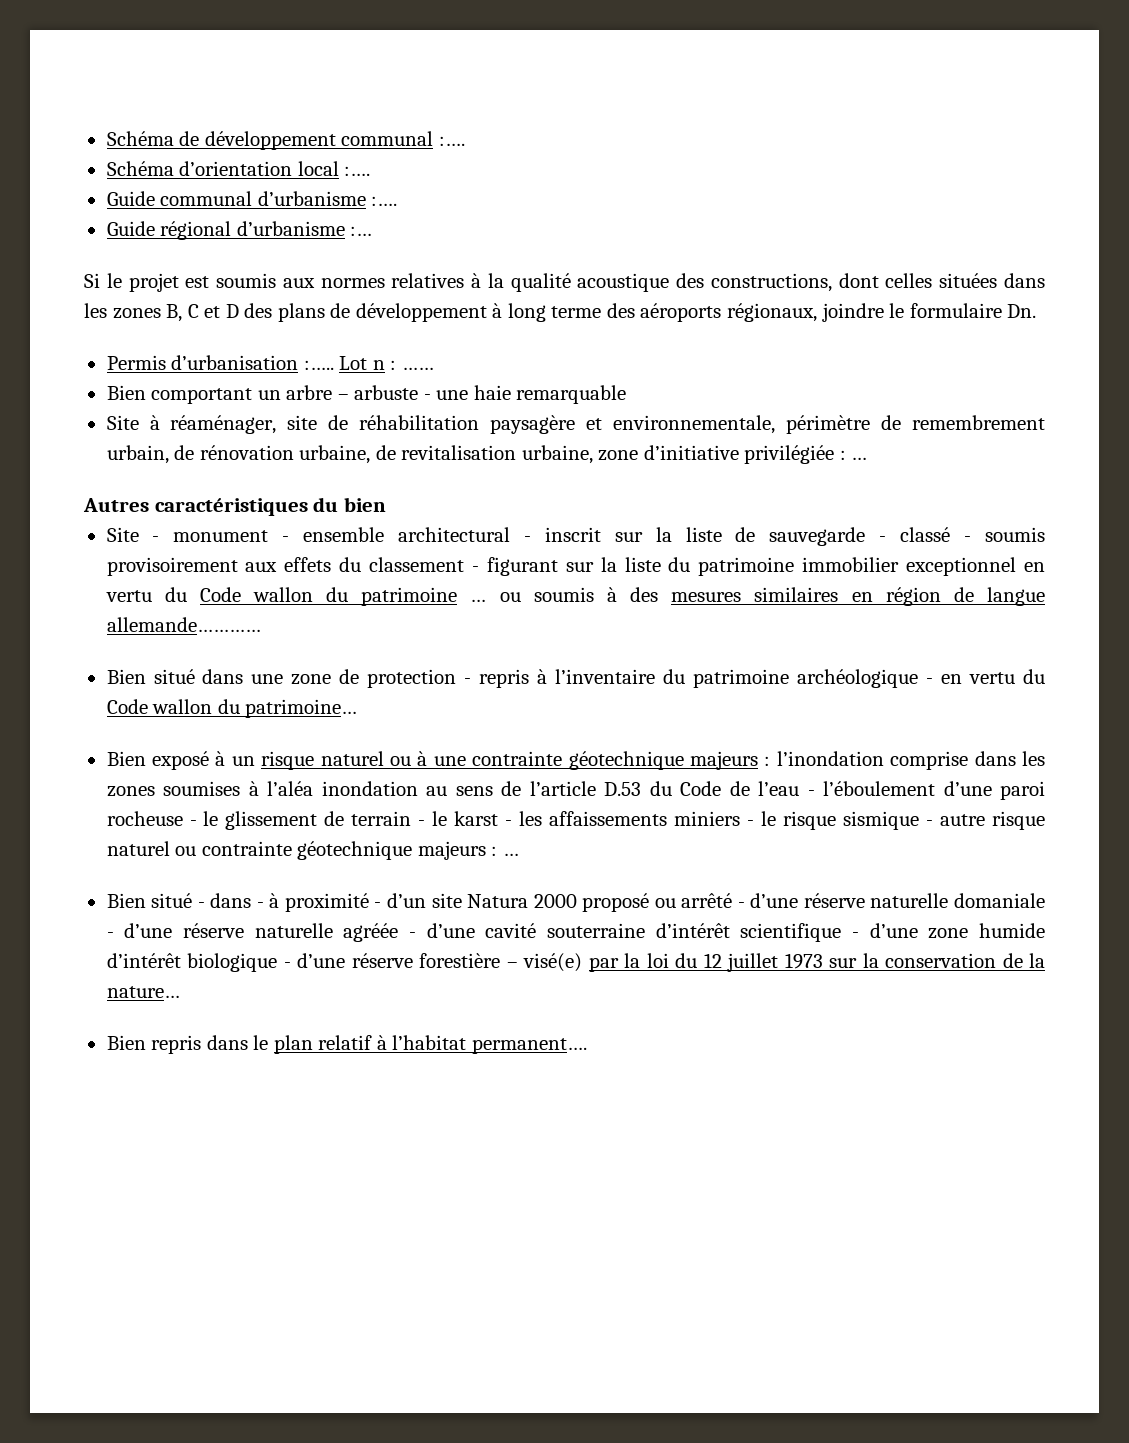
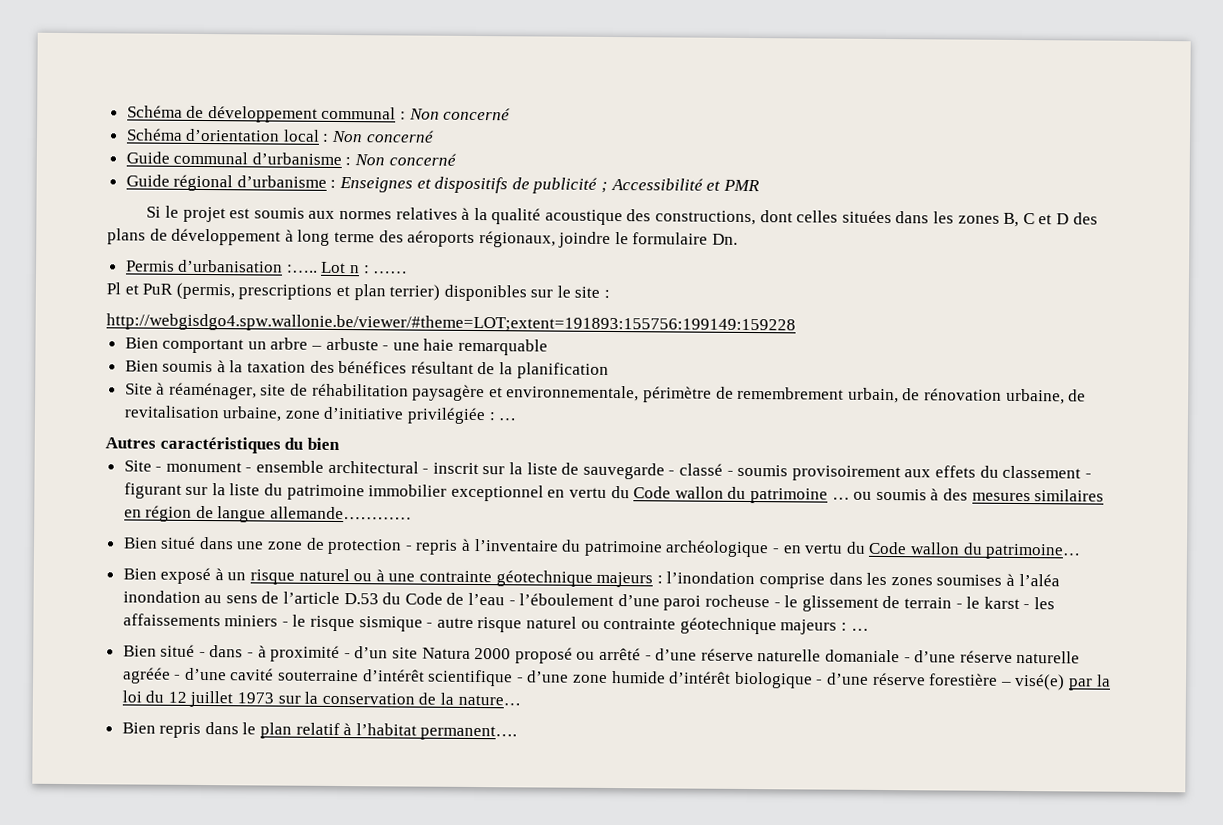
- Schéma de développement communal :….
+ Schéma de développement communal : Non concerné
- Schéma d’orientation local :….
+ Schéma d’orientation local : Non concerné
- Guide communal d’urbanisme :….
+ Guide communal d’urbanisme : Non concerné
- Guide régional d’urbanisme :…
+ Guide régional d’urbanisme : Enseignes et dispositifs de publicité ; Accessibilité et PMR
+ Pl et PuR (permis, prescriptions et plan terrier) disponibles sur le site :
+ http://webgisdgo4.spw.wallonie.be/viewer/#theme=LOT;extent=191893:155756:199149:159228
+ Bien soumis à la taxation des bénéfices résultant de la planification

